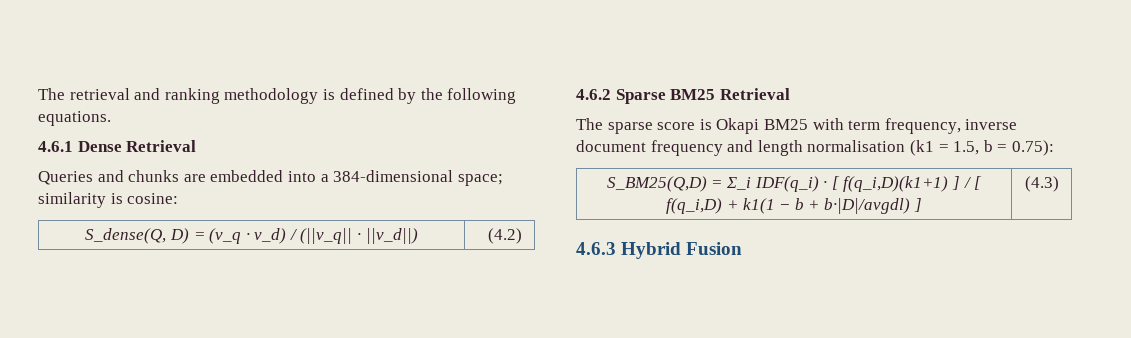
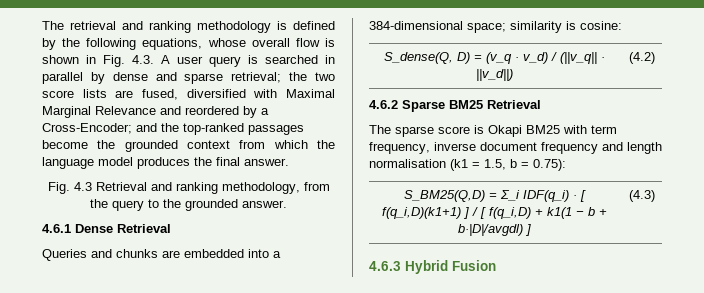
- The retrieval and ranking methodology is defined by the following equations.
+ The retrieval and ranking methodology is defined by the following equations, whose overall flow is shown in Fig. 4.3. A user query is searched in parallel by dense and sparse retrieval; the two score lists are fused, diversified with Maximal Marginal Relevance and reordered by a Cross-Encoder; and the top-ranked passages become the grounded context from which the language model produces the final answer.
+ Fig. 4.3 Retrieval and ranking methodology, from the query to the grounded answer.

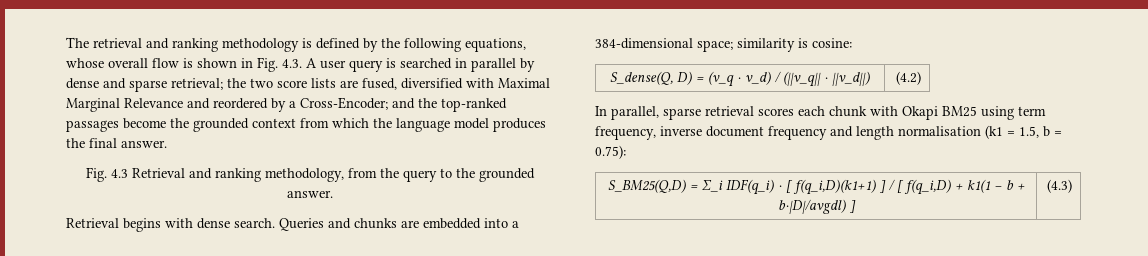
- 4.6.1 Dense Retrieval
- Queries and chunks are embedded into a 384-dimensional space; similarity is cosine:
+ Retrieval begins with dense search. Queries and chunks are embedded into a 384-dimensional space; similarity is cosine:
- 4.6.2 Sparse BM25 Retrieval
- The sparse score is Okapi BM25 with term frequency, inverse document frequency and length normalisation (k1 = 1.5, b = 0.75):
+ In parallel, sparse retrieval scores each chunk with Okapi BM25 using term frequency, inverse document frequency and length normalisation (k1 = 1.5, b = 0.75):
- 4.6.3 Hybrid Fusion

